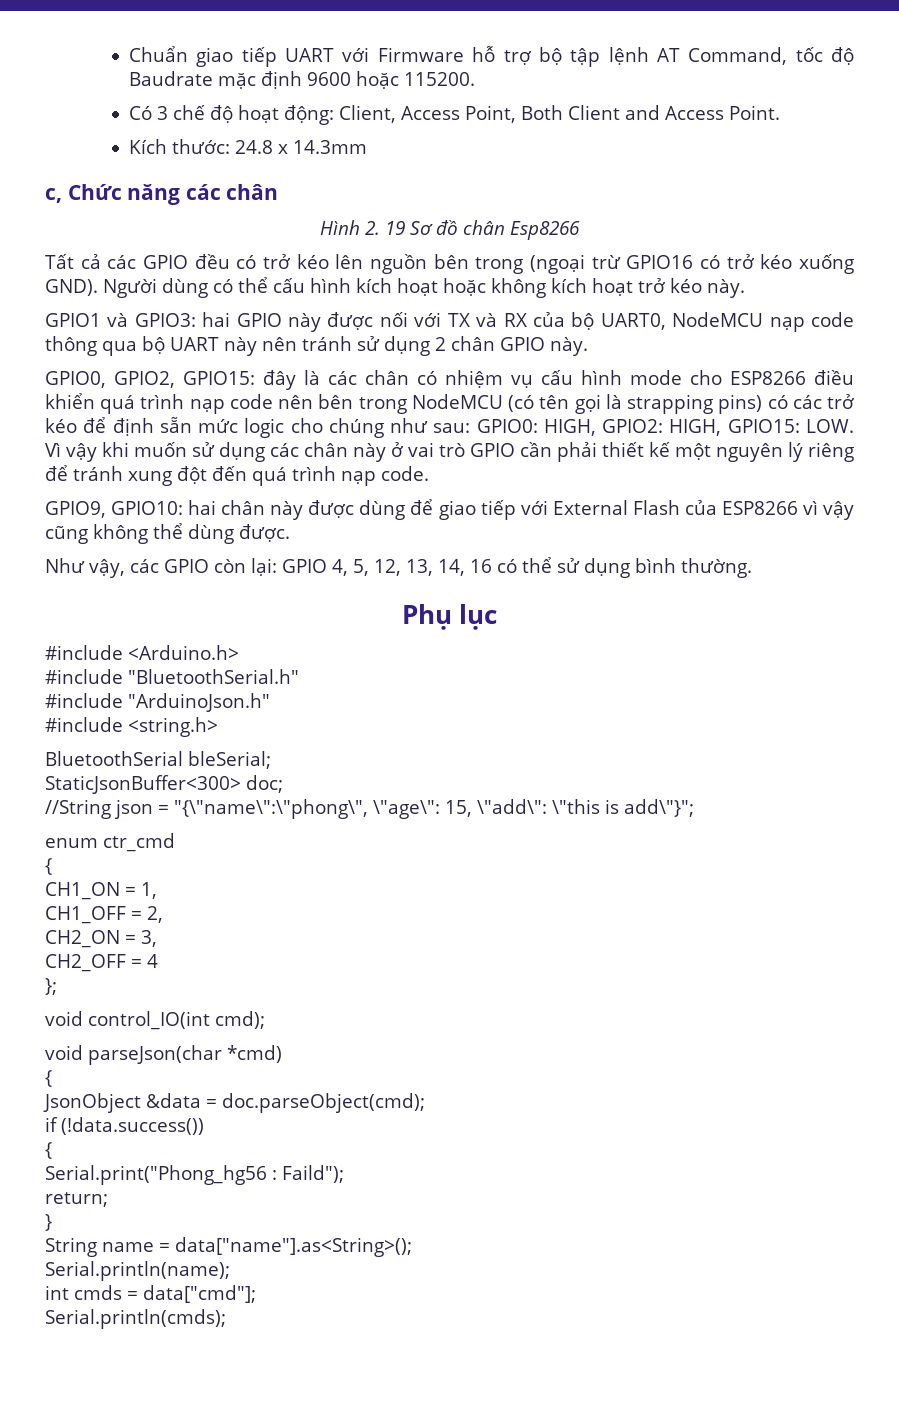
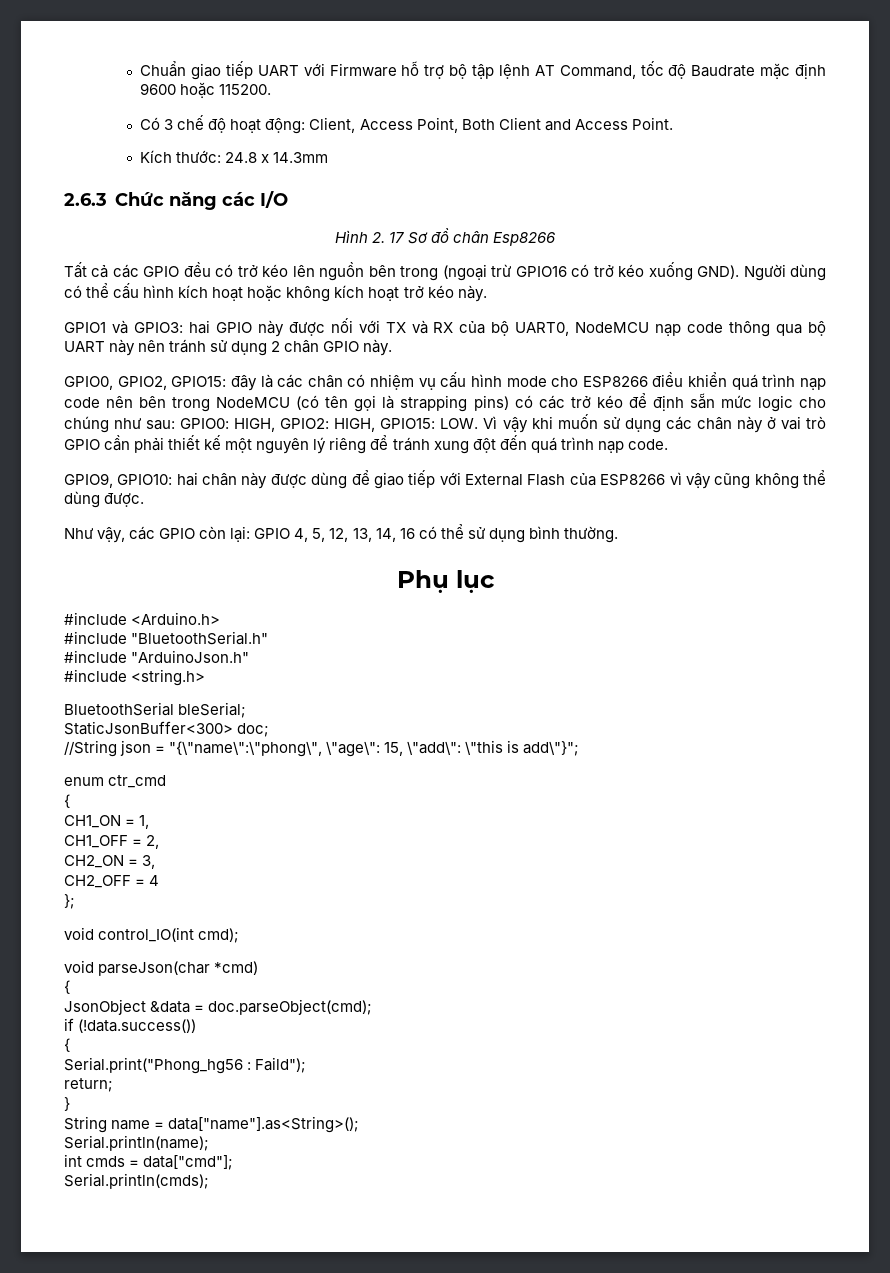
- c, Chức năng các chân
+ 2.6.3 Chức năng các I/O
- Hình 2. 19 Sơ đồ chân Esp8266
+ Hình 2. 17 Sơ đồ chân Esp8266

